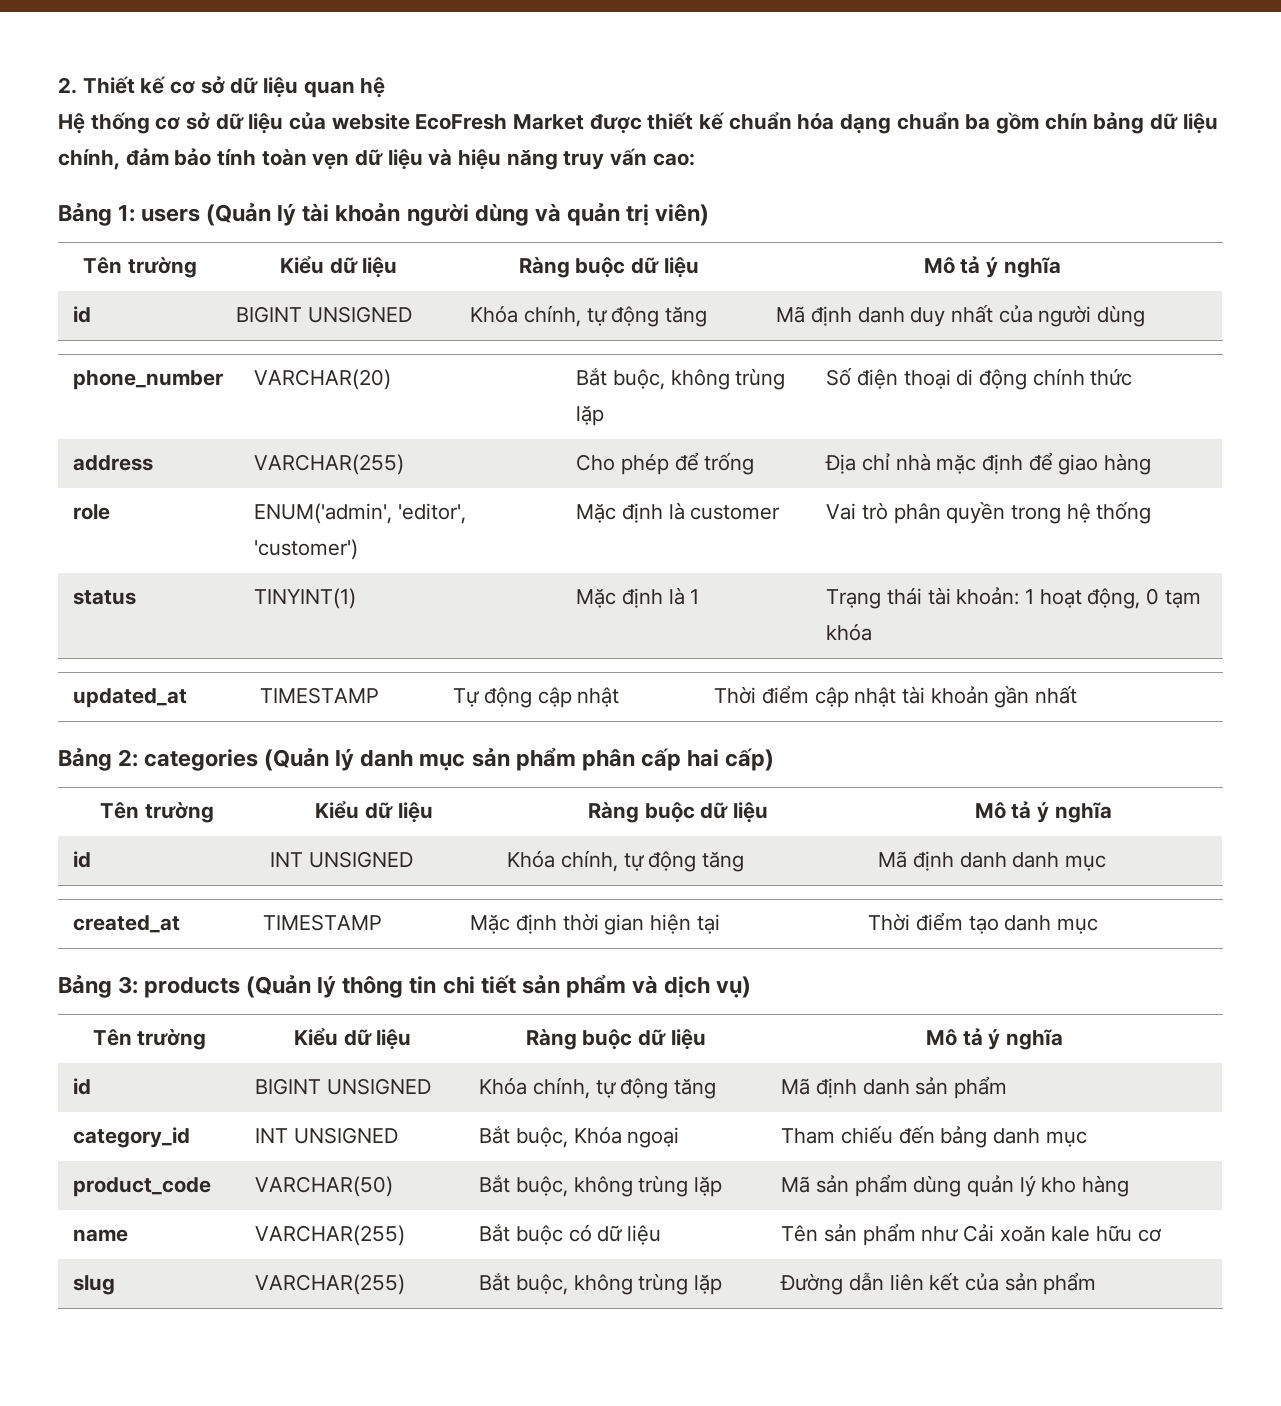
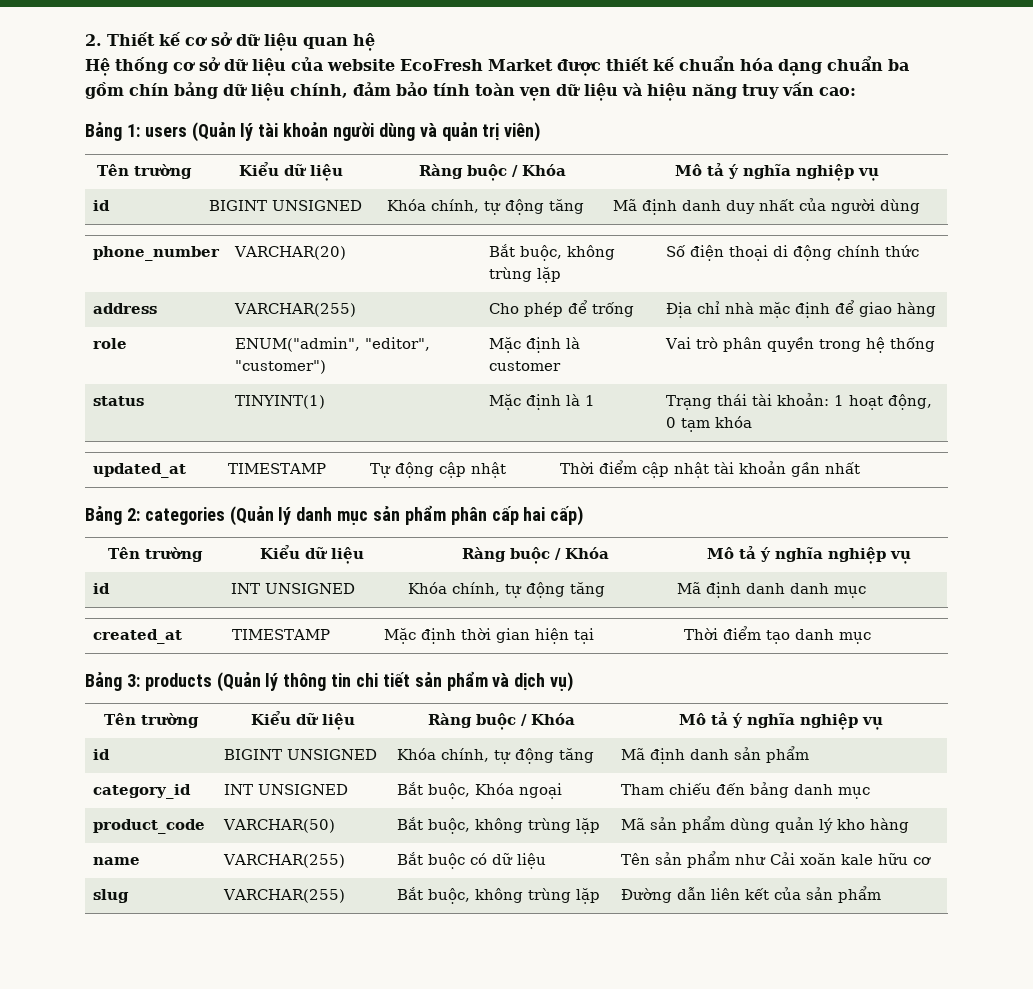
  Bảng 1: users (Quản lý tài khoản người dùng và quản trị viên)
- Tên trường | Kiểu dữ liệu | Ràng buộc dữ liệu | Mô tả ý nghĩa
+ Tên trường | Kiểu dữ liệu | Ràng buộc / Khóa | Mô tả ý nghĩa nghiệp vụ
- role | ENUM('admin', 'editor', 'customer') | Mặc định là customer | Vai trò phân quyền trong hệ thống
+ role | ENUM("admin", "editor", "customer") | Mặc định là customer | Vai trò phân quyền trong hệ thống
  Bảng 2: categories (Quản lý danh mục sản phẩm phân cấp hai cấp)
- Tên trường | Kiểu dữ liệu | Ràng buộc dữ liệu | Mô tả ý nghĩa
+ Tên trường | Kiểu dữ liệu | Ràng buộc / Khóa | Mô tả ý nghĩa nghiệp vụ
  Bảng 3: products (Quản lý thông tin chi tiết sản phẩm và dịch vụ)
- Tên trường | Kiểu dữ liệu | Ràng buộc dữ liệu | Mô tả ý nghĩa
+ Tên trường | Kiểu dữ liệu | Ràng buộc / Khóa | Mô tả ý nghĩa nghiệp vụ

